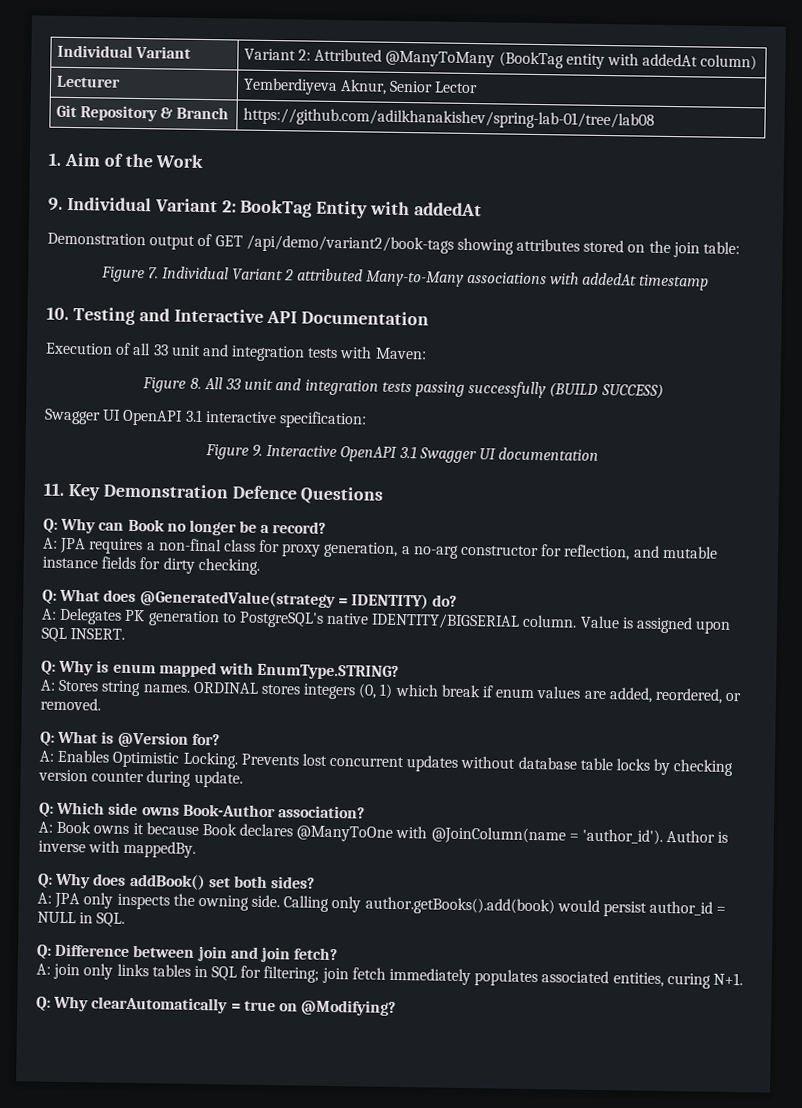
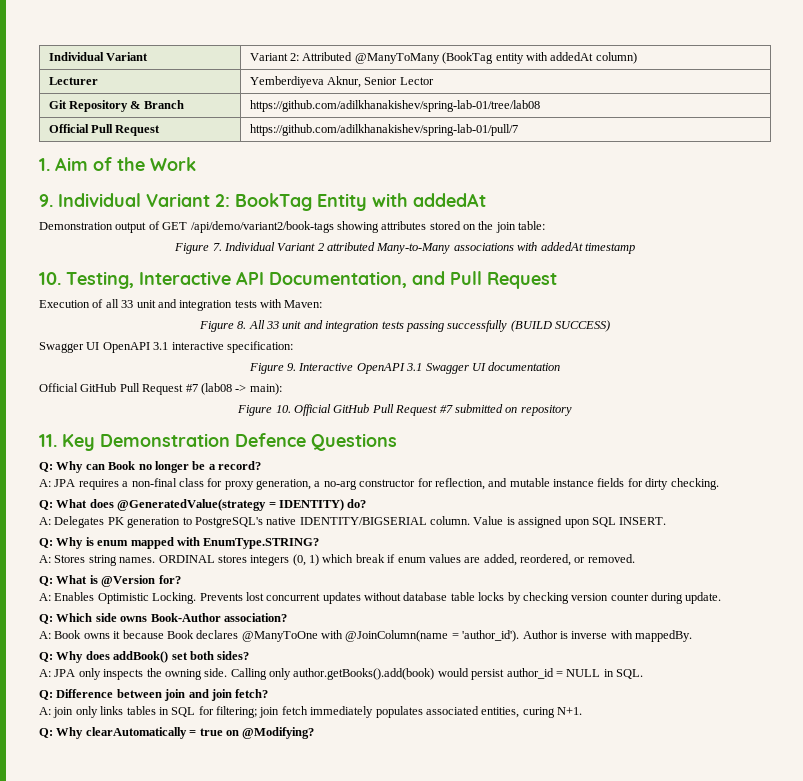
+ Official Pull Request | https://github.com/adilkhanakishev/spring-lab-01/pull/7
- 10. Testing and Interactive API Documentation
+ 10. Testing, Interactive API Documentation, and Pull Request
+ Official GitHub Pull Request #7 (lab08 -> main):
+ Figure 10. Official GitHub Pull Request #7 submitted on repository

